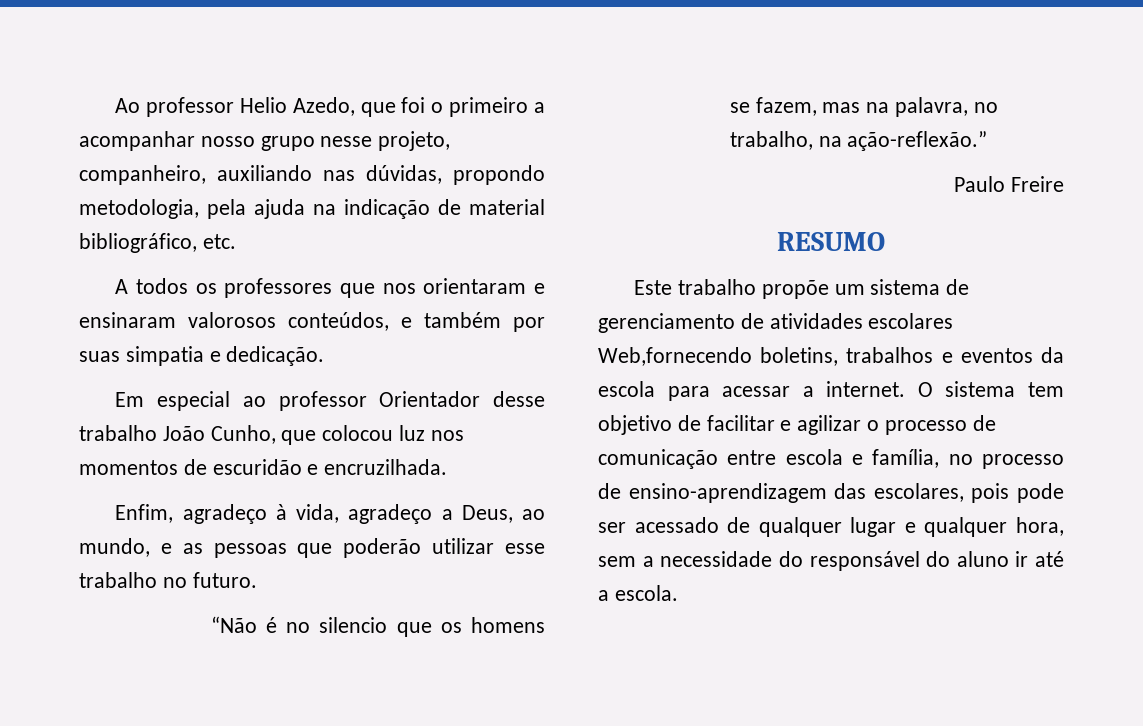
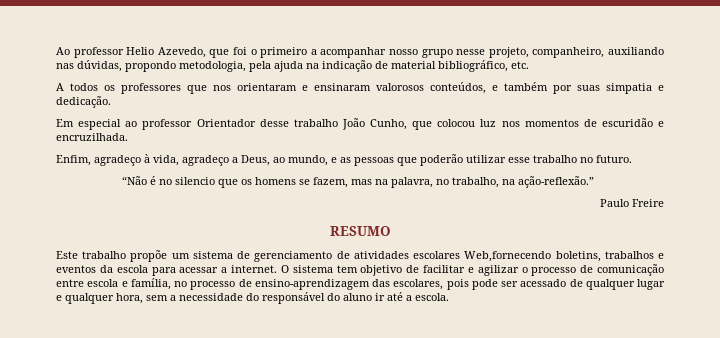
- Ao professor Helio Azedo, que foi o primeiro a acompanhar nosso grupo nesse projeto, companheiro, auxiliando nas dúvidas, propondo metodologia, pela ajuda na indicação de material bibliográfico, etc.
+ Ao professor Helio Azevedo, que foi o primeiro a acompanhar nosso grupo nesse projeto, companheiro, auxiliando nas dúvidas, propondo metodologia, pela ajuda na indicação de material bibliográfico, etc.

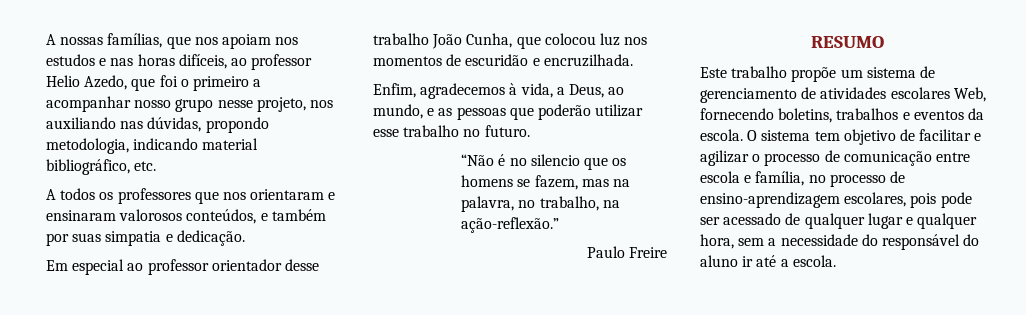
- Ao professor Helio Azevedo, que foi o primeiro a acompanhar nosso grupo nesse projeto, companheiro, auxiliando nas dúvidas, propondo metodologia, pela ajuda na indicação de material bibliográfico, etc.
+ A nossas famílias, que nos apoiam nos estudos e nas horas difíceis, ao professor Helio Azedo, que foi o primeiro a acompanhar nosso grupo nesse projeto, nos auxiliando nas dúvidas, propondo metodologia, indicando material bibliográfico, etc.
- Em especial ao professor Orientador desse trabalho João Cunho, que colocou luz nos momentos de escuridão e encruzilhada.
+ Em especial ao professor orientador desse trabalho João Cunha, que colocou luz nos momentos de escuridão e encruzilhada.
- Enfim, agradeço à vida, agradeço a Deus, ao mundo, e as pessoas que poderão utilizar esse trabalho no futuro.
+ Enfim, agradecemos à vida, a Deus, ao mundo, e as pessoas que poderão utilizar esse trabalho no futuro.
- Este trabalho propõe um sistema de gerenciamento de atividades escolares Web,fornecendo boletins, trabalhos e eventos da escola para acessar a internet.
+ Este trabalho propõe um sistema de gerenciamento de atividades escolares Web, fornecendo boletins, trabalhos e eventos da escola.
- O sistema tem objetivo de facilitar e agilizar o processo de comunicação entre escola e família, no processo de ensino-aprendizagem das escolares, pois pode ser acessado de qualquer lugar e qualquer hora, sem a necessidade do responsável do aluno ir até a escola.
+ O sistema tem objetivo de facilitar e agilizar o processo de comunicação entre escola e família, no processo de ensino-aprendizagem escolares, pois pode ser acessado de qualquer lugar e qualquer hora, sem a necessidade do responsável do aluno ir até a escola.

